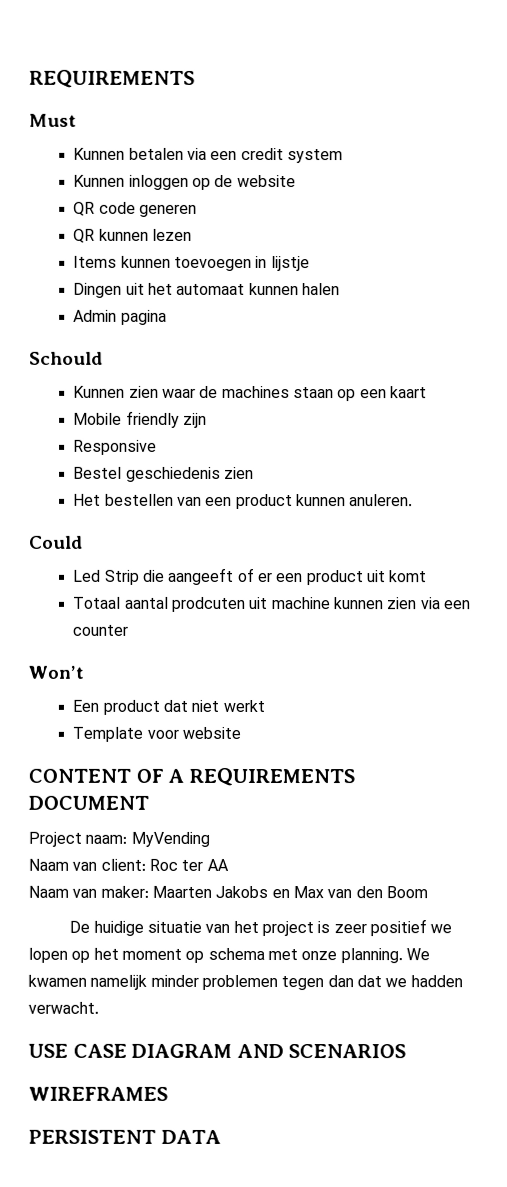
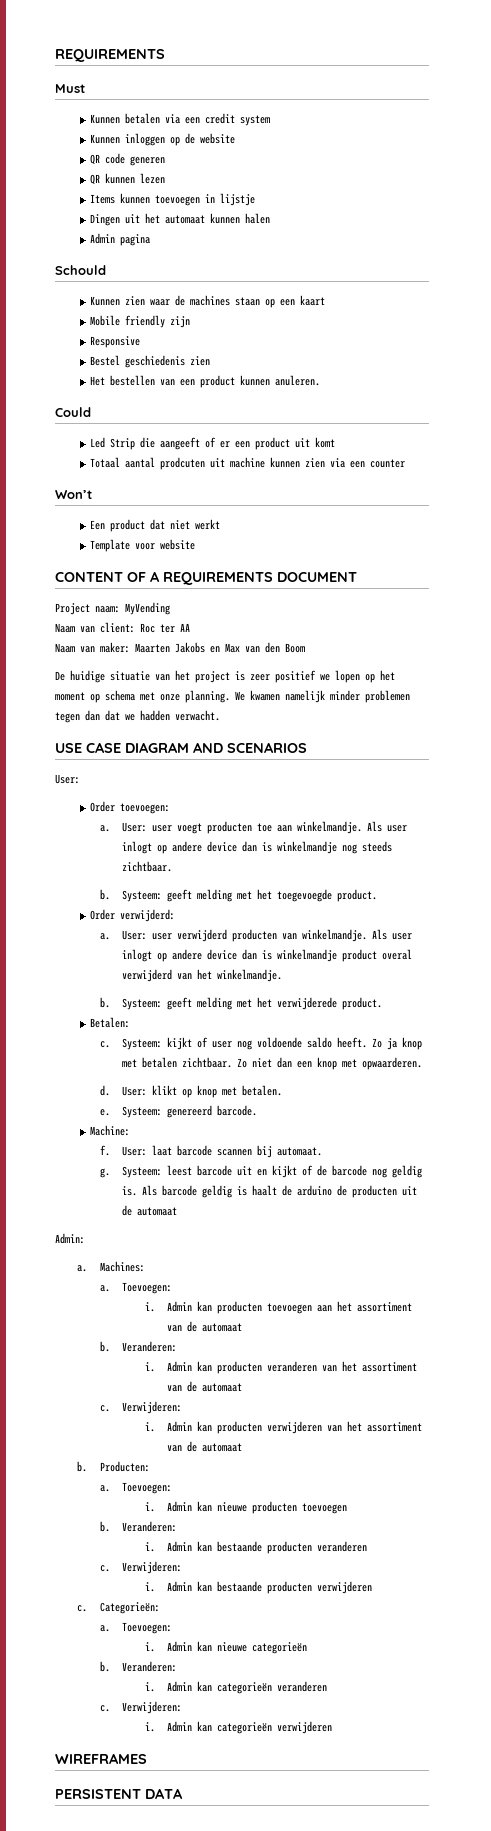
  USE CASE DIAGRAM AND SCENARIOS
+ User:
+ Order toevoegen:
+ a. User: user voegt producten toe aan winkelmandje. Als user inlogt op andere device dan is winkelmandje nog steeds zichtbaar.
+ b. Systeem: geeft melding met het toegevoegde product.
+ Order verwijderd:
+ a. User: user verwijderd producten van winkelmandje. Als user inlogt op andere device dan is winkelmandje product overal verwijderd van het winkelmandje.
+ b. Systeem: geeft melding met het verwijderede product.
+ Betalen:
+ c. Systeem: kijkt of user nog voldoende saldo heeft. Zo ja knop met betalen zichtbaar. Zo niet dan een knop met opwaarderen.
+ d. User: klikt op knop met betalen.
+ e. Systeem: genereerd barcode.
+ Machine:
+ f. User: laat barcode scannen bij automaat.
+ g. Systeem: leest barcode uit en kijkt of de barcode nog geldig is. Als barcode geldig is haalt de arduino de producten uit de automaat
+ Admin:
+ a. Machines:
+ a. Toevoegen:
+ i. Admin kan producten toevoegen aan het assortiment van de automaat
+ b. Veranderen:
+ i. Admin kan producten veranderen van het assortiment van de automaat
+ c. Verwijderen:
+ i. Admin kan producten verwijderen van het assortiment van de automaat
+ b. Producten:
+ a. Toevoegen:
+ i. Admin kan nieuwe producten toevoegen
+ b. Veranderen:
+ i. Admin kan bestaande producten veranderen
+ c. Verwijderen:
+ i. Admin kan bestaande producten verwijderen
+ c. Categorieën:
+ a. Toevoegen:
+ i. Admin kan nieuwe categorieën
+ b. Veranderen:
+ i. Admin kan categorieën veranderen
+ c. Verwijderen:
+ i. Admin kan categorieën verwijderen

